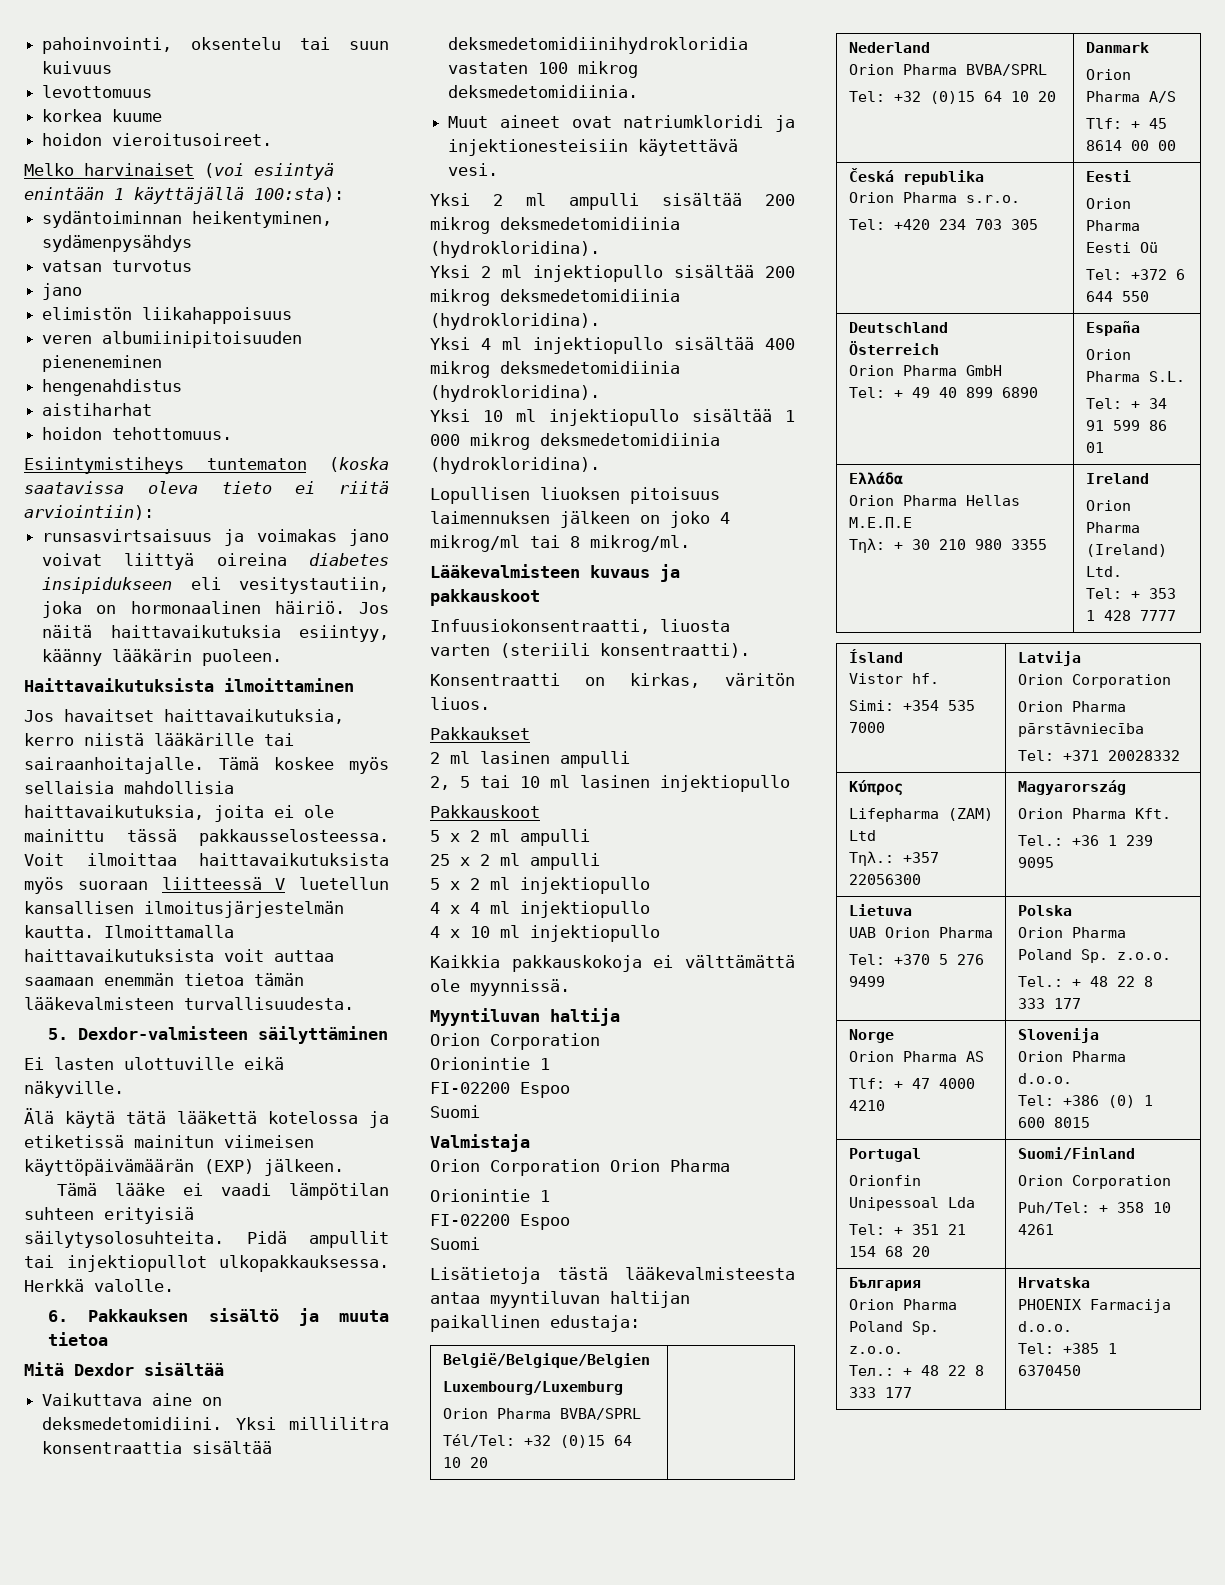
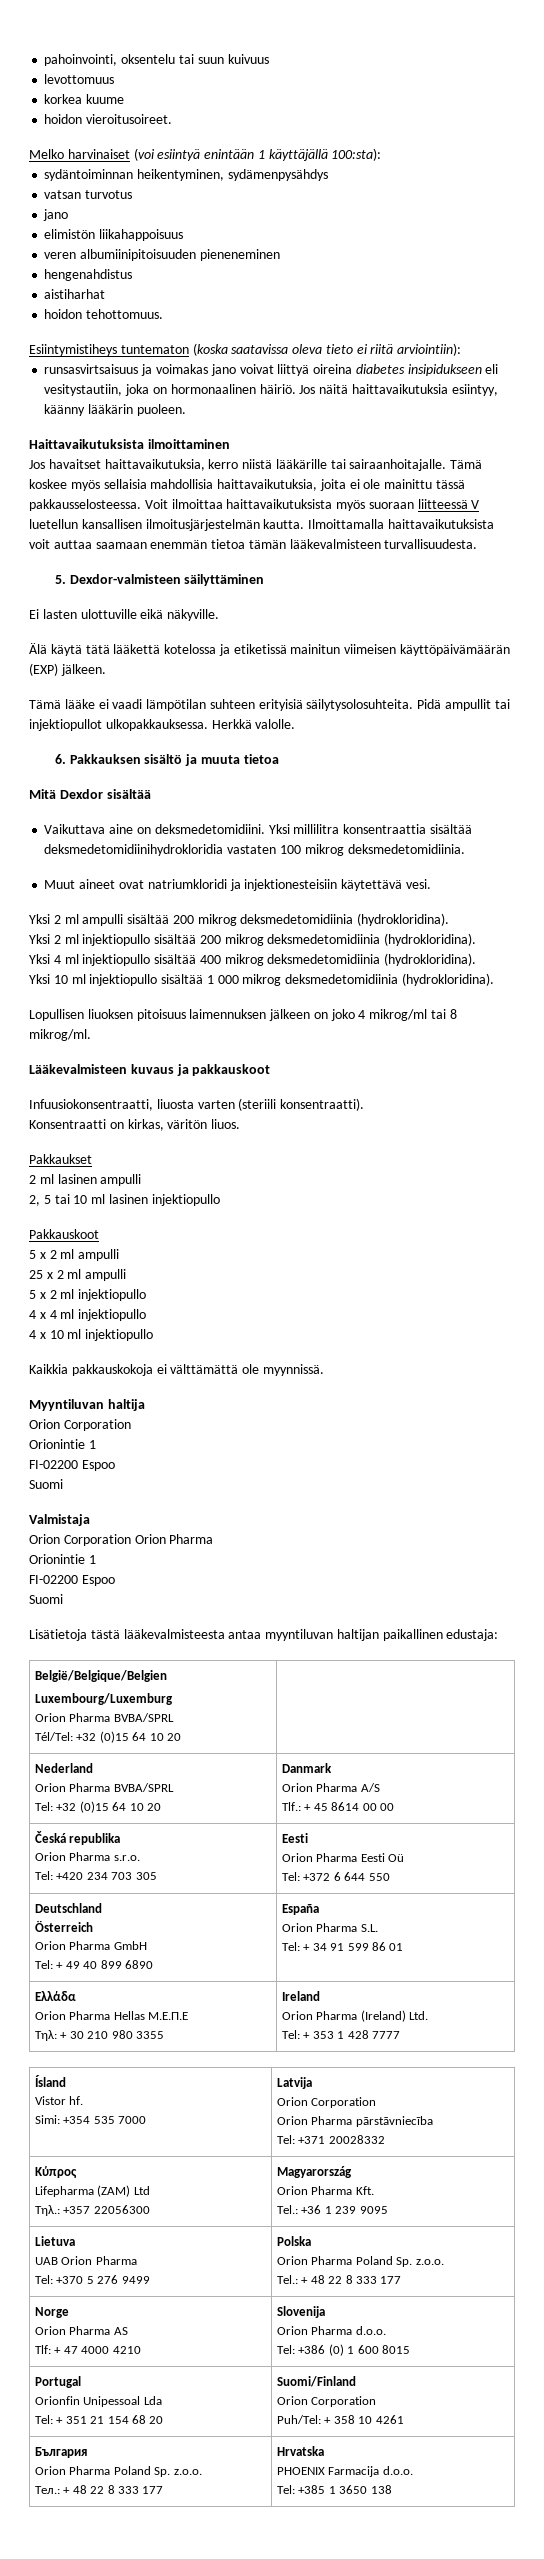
  Nederland
  Orion Pharma BVBA/SPRL
  Tel: +32 (0)15 64 10 20 | Danmark
  Orion Pharma A/S
- Tlf: + 45 8614 00 00
+ Tlf.: + 45 8614 00 00
  България
  Orion Pharma Poland Sp. z.o.o.
  Тел.: + 48 22 8 333 177 | Hrvatska
  PHOENIX Farmacija d.o.o.
- Tel: +385 1 6370450
+ Tel: +385 1 3650 138

